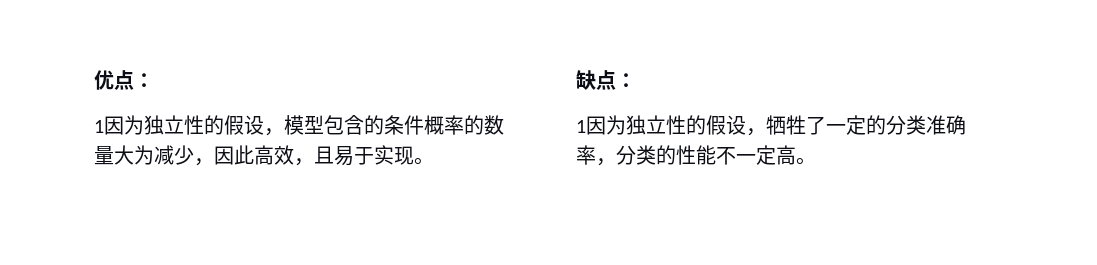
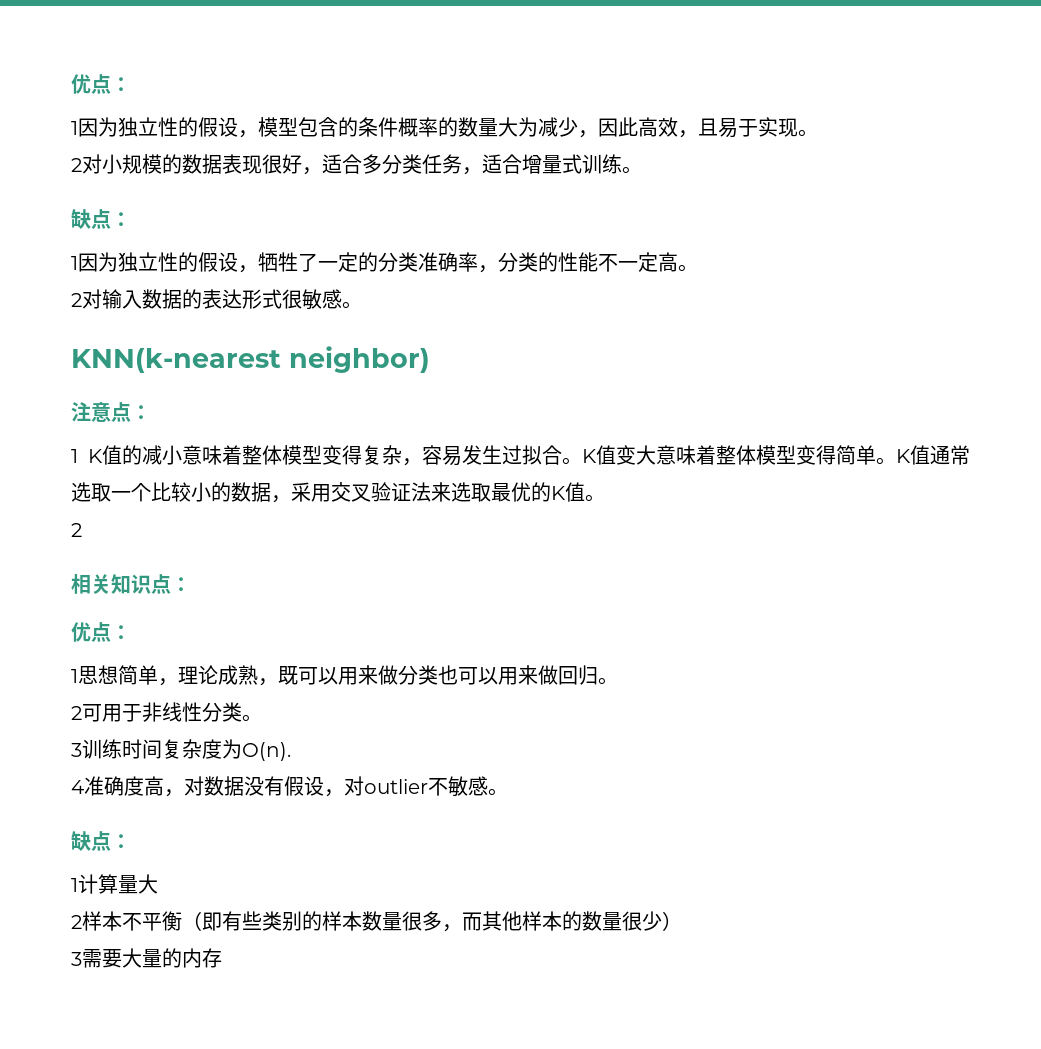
+ 2对小规模的数据表现很好，适合多分类任务，适合增量式训练。
+ 2对输入数据的表达形式很敏感。
+ KNN(k-nearest neighbor)
+ 注意点：
+ 1 K值的减小意味着整体模型变得复杂，容易发生过拟合。K值变大意味着整体模型变得简单。K值通常选取一个比较小的数据，采用交叉验证法来选取最优的K值。
+ 2
+ 相关知识点：
+ 优点：
+ 1思想简单，理论成熟，既可以用来做分类也可以用来做回归。
+ 2可用于非线性分类。
+ 3训练时间复杂度为O(n).
+ 4准确度高，对数据没有假设，对outlier不敏感。
+ 缺点：
+ 1计算量大
+ 2样本不平衡（即有些类别的样本数量很多，而其他样本的数量很少）
+ 3需要大量的内存

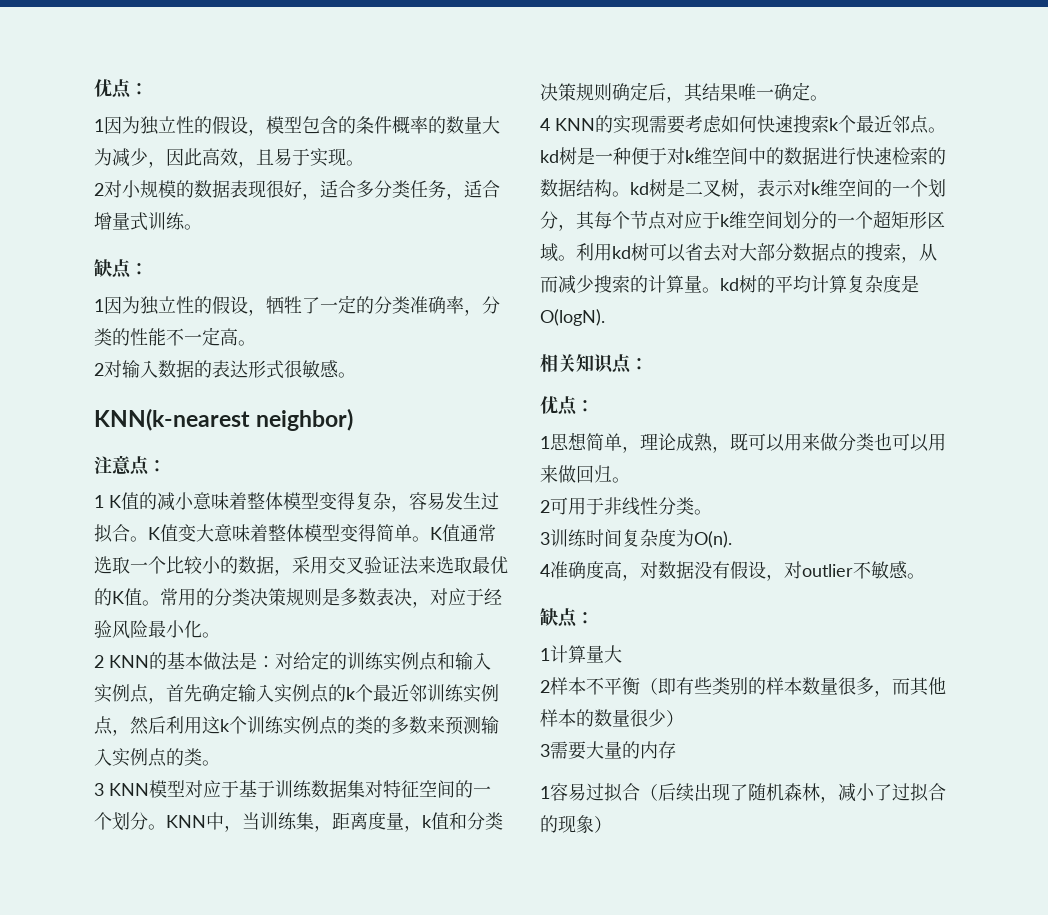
- K值通常选取一个比较小的数据，采用交叉验证法来选取最优的K值。
- 2
+ K值通常选取一个比较小的数据，采用交叉验证法来选取最优的K值。常用的分类决策规则是多数表决，对应于经验风险最小化。
+ 2 KNN的基本做法是：对给定的训练实例点和输入实例点，首先确定输入实例点的k个最近邻训练实例点，然后利用这k个训练实例点的类的多数来预测输入实例点的类。
+ 3 KNN模型对应于基于训练数据集对特征空间的一个划分。KNN中，当训练集，距离度量，k值和分类决策规则确定后，其结果唯一确定。
+ 4 KNN的实现需要考虑如何快速搜索k个最近邻点。kd树是一种便于对k维空间中的数据进行快速检索的数据结构。kd树是二叉树，表示对k维空间的一个划分，其每个节点对应于k维空间划分的一个超矩形区域。利用kd树可以省去对大部分数据点的搜索，从而减少搜索的计算量。kd树的平均计算复杂度是O(logN).
+ 1容易过拟合（后续出现了随机森林，减小了过拟合的现象）

